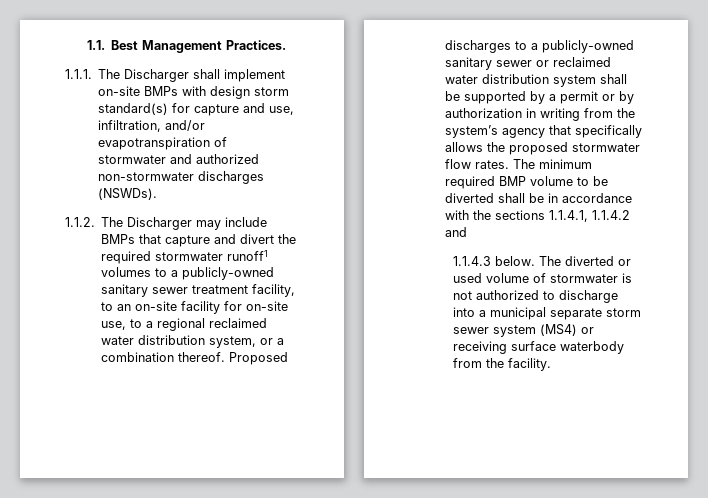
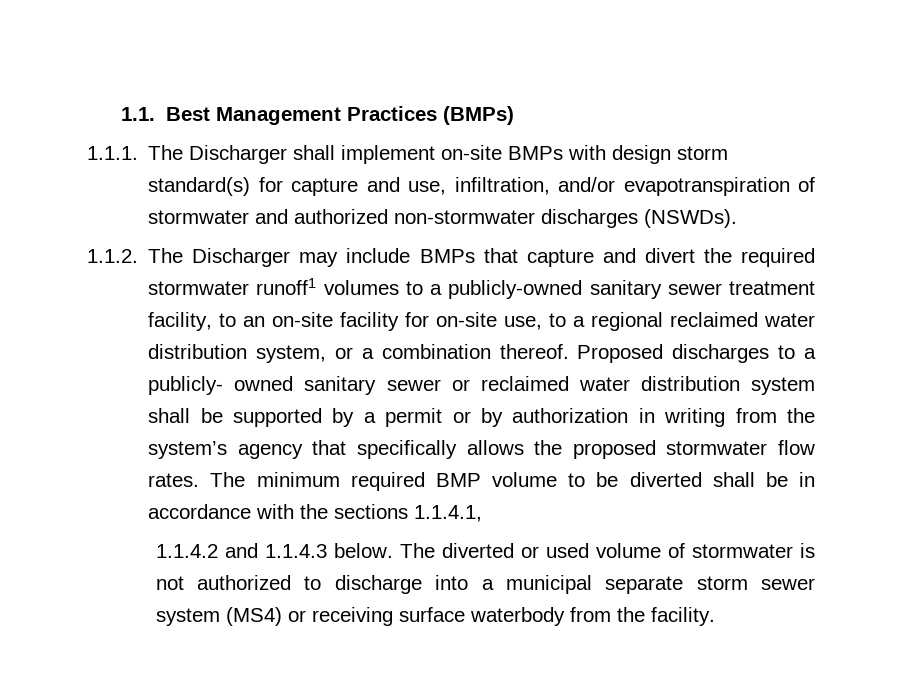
- 1.1. Best Management Practices.
+ 1.1. Best Management Practices (BMPs)
- Proposed discharges to a publicly-owned sanitary sewer or reclaimed water distribution system shall be supported by a permit or by authorization in writing from the system’s agency that specifically allows the proposed stormwater flow rates.
+ Proposed discharges to a publicly- owned sanitary sewer or reclaimed water distribution system shall be supported by a permit or by authorization in writing from the system’s agency that specifically allows the proposed stormwater flow rates.
- The minimum required BMP volume to be diverted shall be in accordance with the sections 1.1.4.1, 1.1.4.2 and
- 1.1.4.3 below.
+ The minimum required BMP volume to be diverted shall be in accordance with the sections 1.1.4.1,
+ 1.1.4.2 and 1.1.4.3 below.

